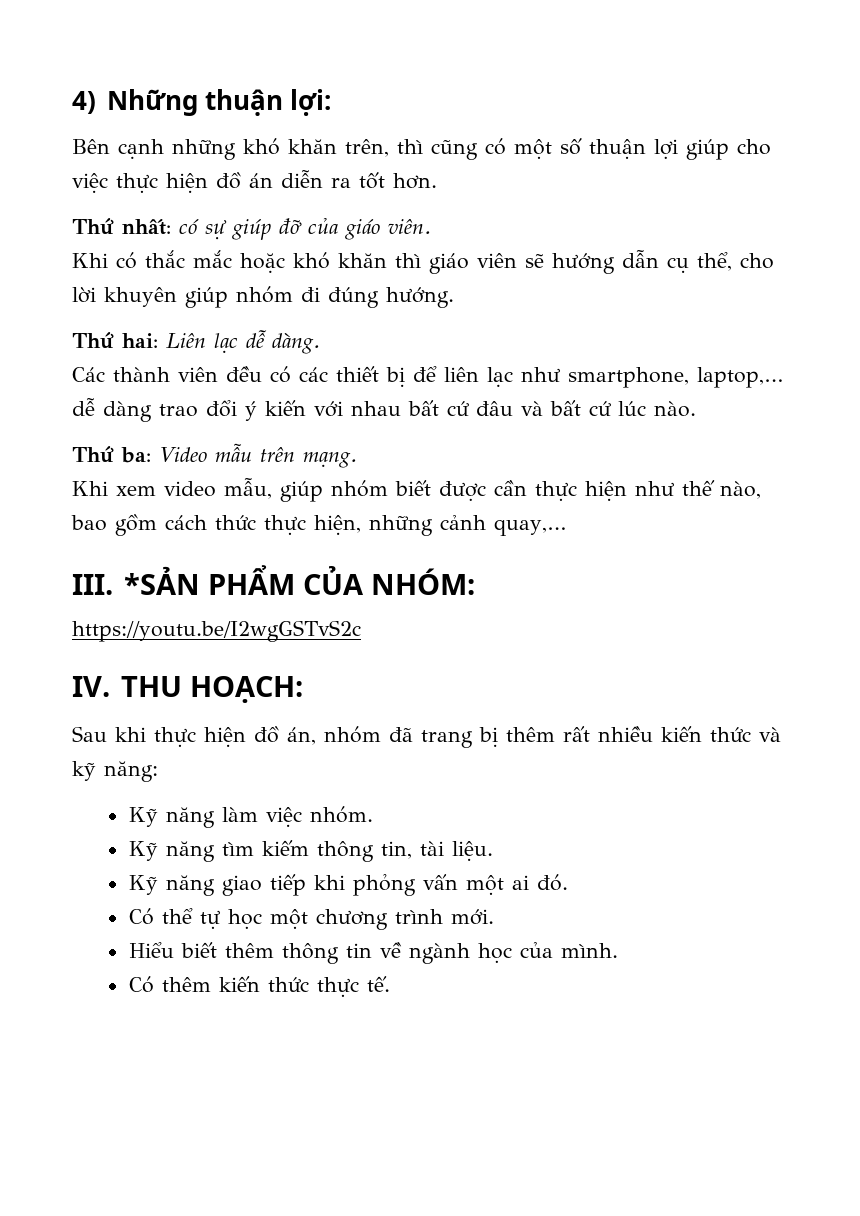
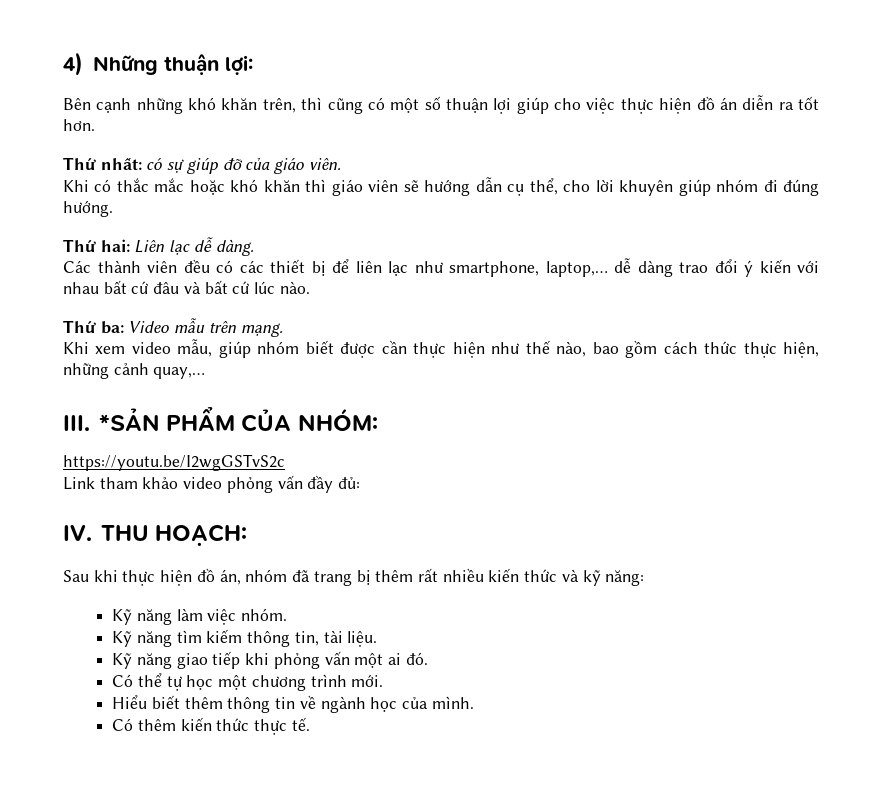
+ Link tham khảo video phỏng vấn đầy đủ:

